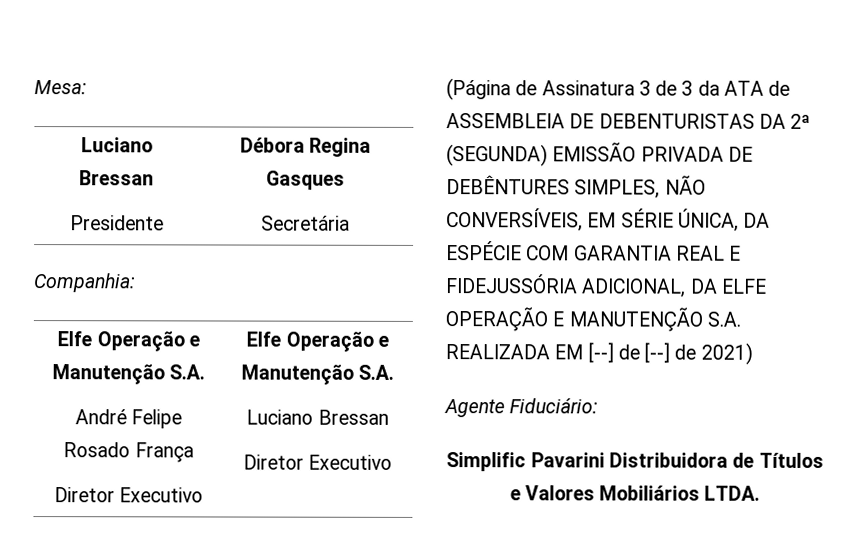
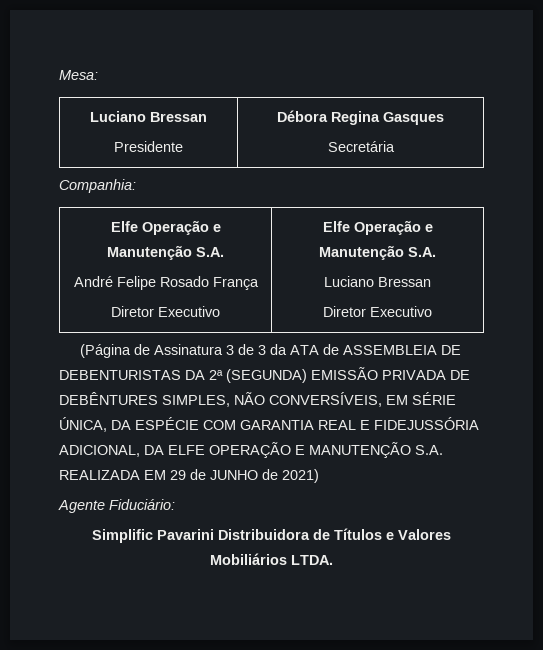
- (Página de Assinatura 3 de 3 da ATA de ASSEMBLEIA DE DEBENTURISTAS DA 2ª (SEGUNDA) EMISSÃO PRIVADA DE DEBÊNTURES SIMPLES, NÃO CONVERSÍVEIS, EM SÉRIE ÚNICA, DA ESPÉCIE COM GARANTIA REAL E FIDEJUSSÓRIA ADICIONAL, DA ELFE OPERAÇÃO E MANUTENÇÃO S.A. REALIZADA EM [--] de [--] de 2021)
+ (Página de Assinatura 3 de 3 da ATA de ASSEMBLEIA DE DEBENTURISTAS DA 2ª (SEGUNDA) EMISSÃO PRIVADA DE DEBÊNTURES SIMPLES, NÃO CONVERSÍVEIS, EM SÉRIE ÚNICA, DA ESPÉCIE COM GARANTIA REAL E FIDEJUSSÓRIA ADICIONAL, DA ELFE OPERAÇÃO E MANUTENÇÃO S.A. REALIZADA EM 29 de JUNHO de 2021)

